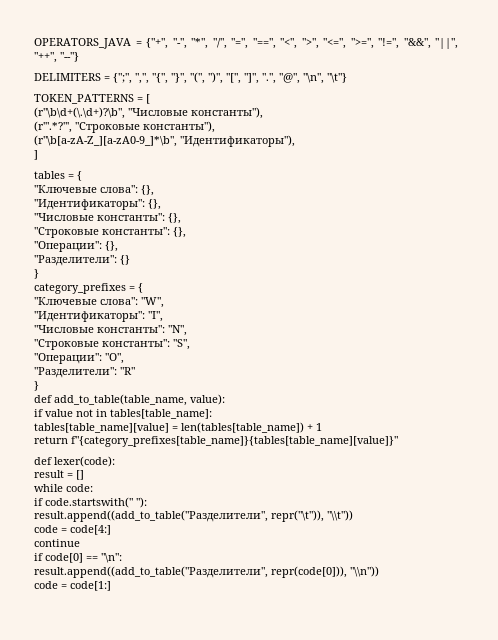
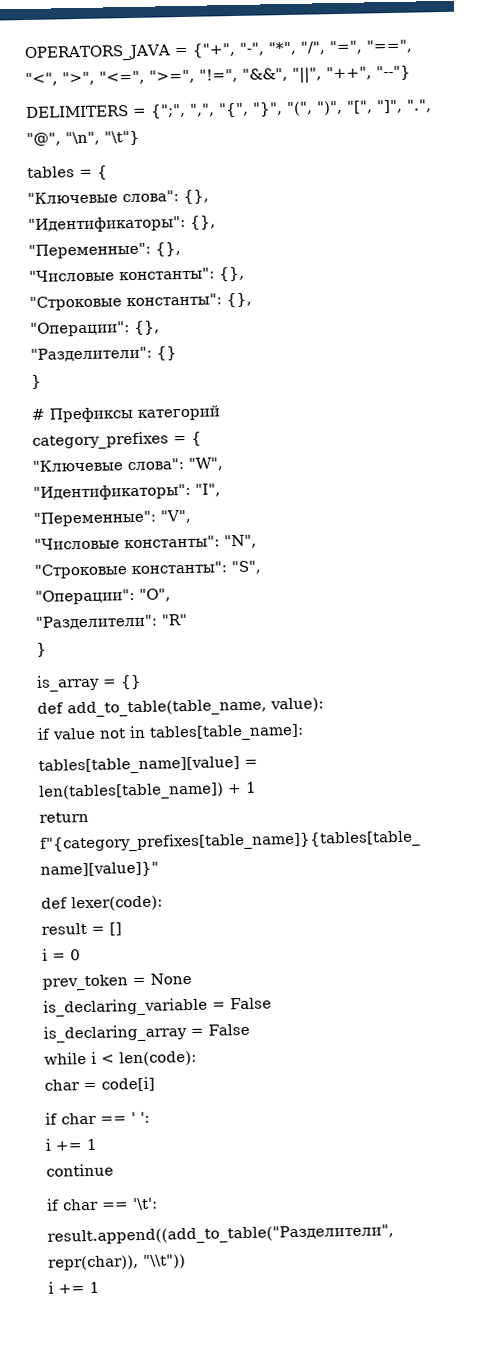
- TOKEN_PATTERNS = [
- (r"\b\d+(\.\d+)?\b", "Числовые константы"),
- (r'".*?"', "Строковые константы"),
- (r"\b[a-zA-Z_][a-zA0-9_]*\b", "Идентификаторы"),
- ]
+ "Переменные": {},
+ # Префиксы категорий
+ "Переменные": "V",
+ is_array = {}
- while code:
- if code.startswith(" "):
- result.append((add_to_table("Разделители", repr("\t")), "\\t"))
- code = code[4:]
+ i = 0
+ prev_token = None
+ is_declaring_variable = False
+ is_declaring_array = False
+ while i < len(code):
+ char = code[i]
+ if char == ' ':
+ i += 1
  continue
- if code[0] == "\n":
- result.append((add_to_table("Разделители", repr(code[0])), "\\n"))
- code = code[1:]
+ if char == '\t':
+ result.append((add_to_table("Разделители", repr(char)), "\\t"))
+ i += 1

